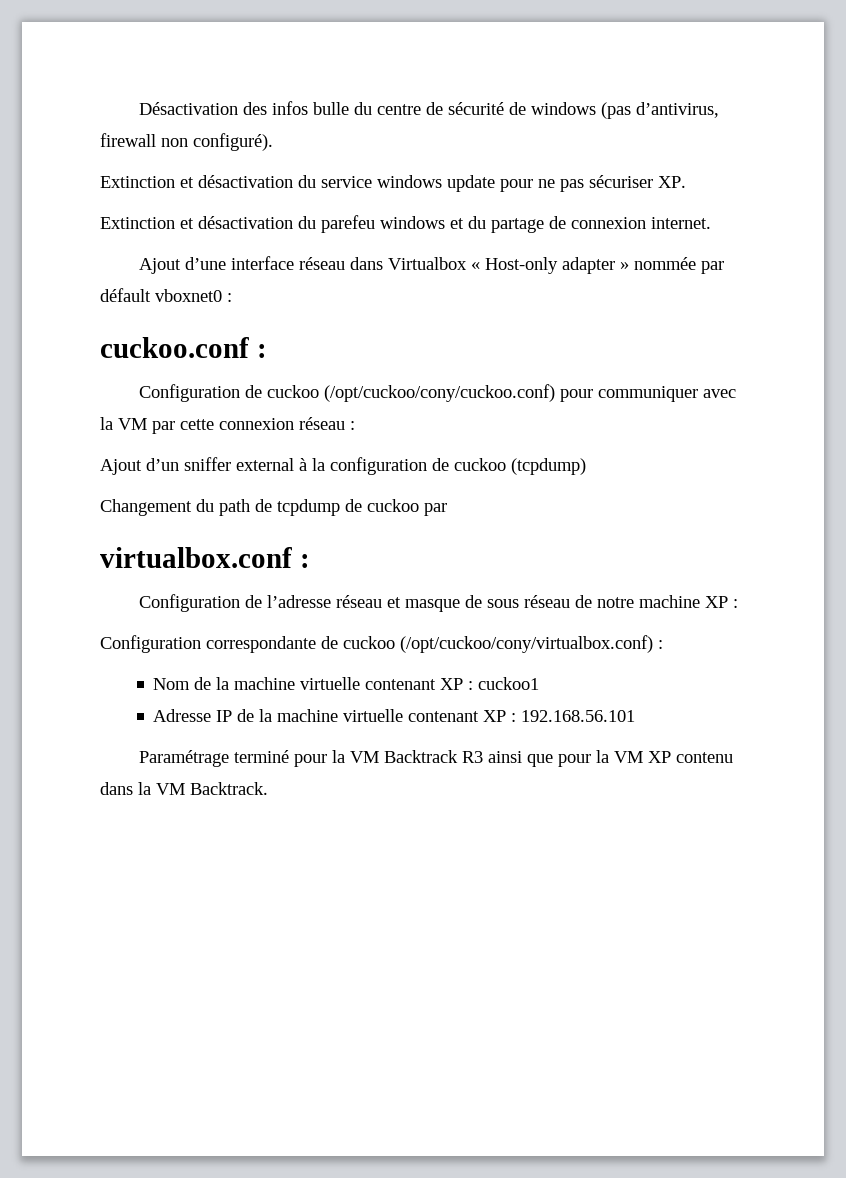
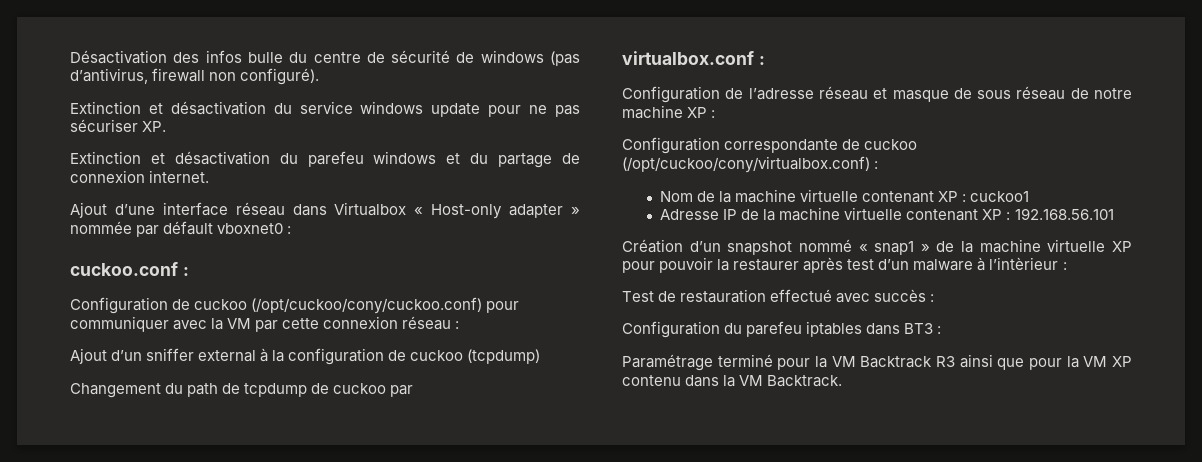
+ Création d’un snapshot nommé « snap1 » de la machine virtuelle XP pour pouvoir la restaurer après test d’un malware à l’intèrieur :
+ Test de restauration effectué avec succès :
+ Configuration du parefeu iptables dans BT3 :

